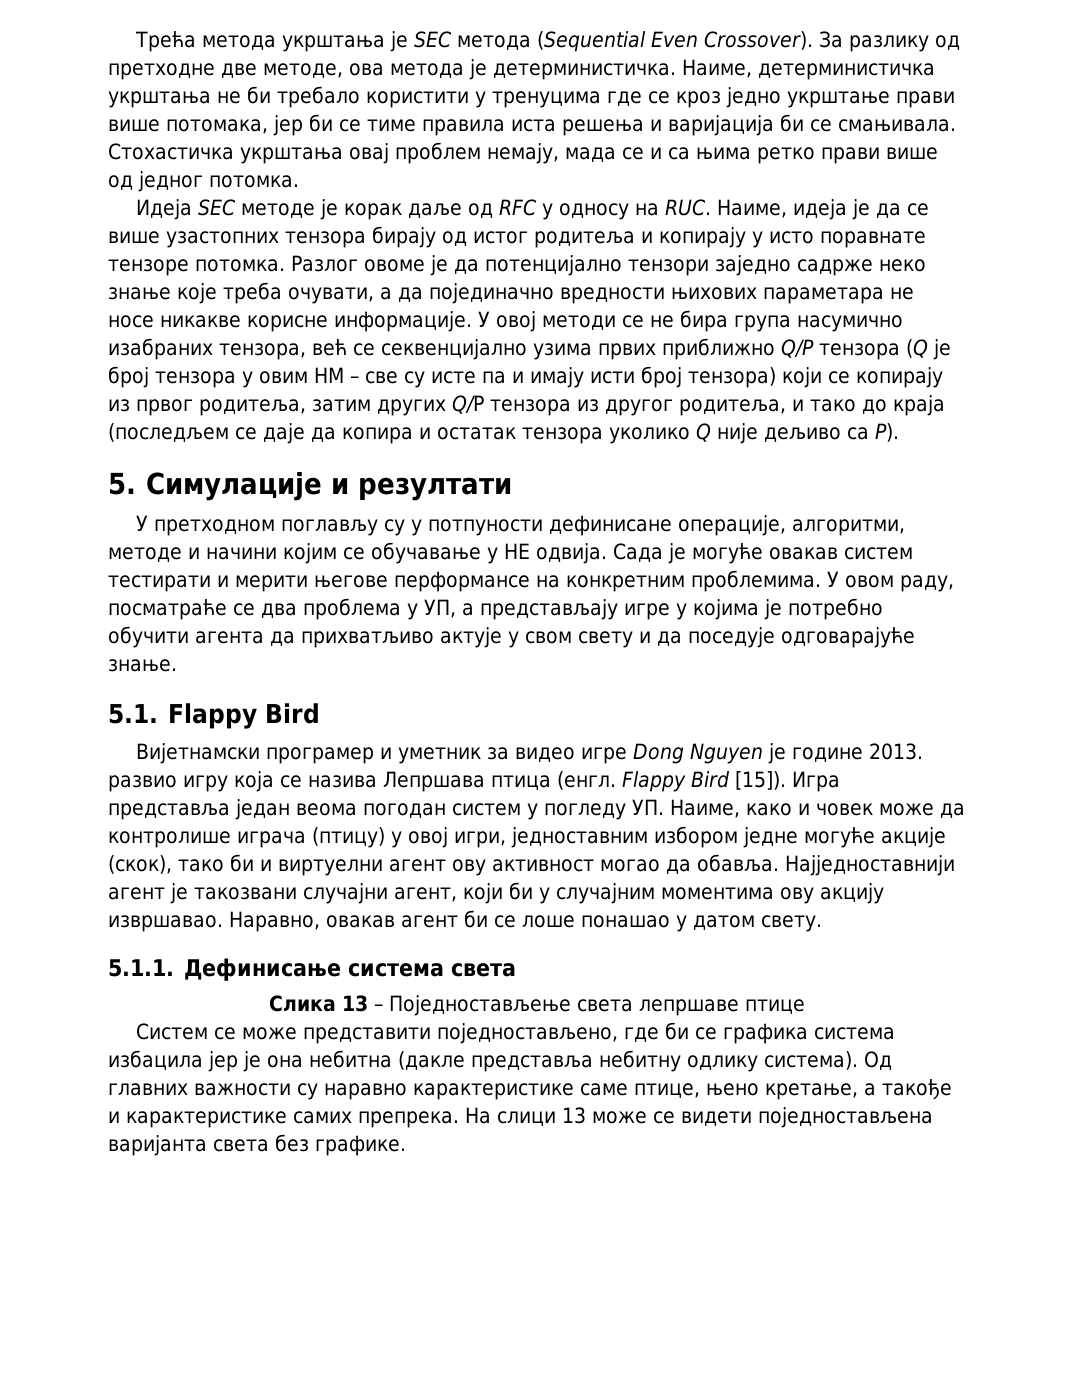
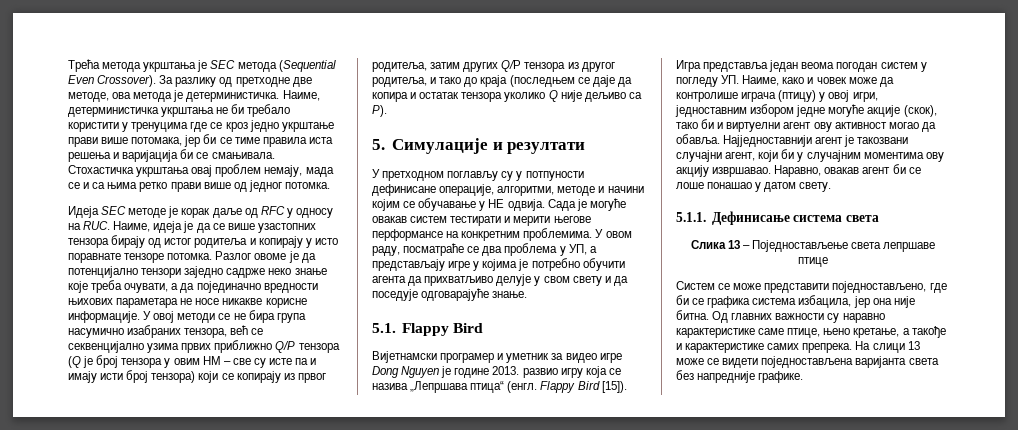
- У овој методи се не бира група насумично изабраних тензора, већ се секвенцијално узима првих приближно Q/P тензора (Q је број тензора у овим НМ – све су исте па и имају исти број тензора) који се копирају из првог родитеља, затим других Q/P тензора из другог родитеља, и тако до краја (последљем се даје да копира и остатак тензора уколико Q није дељиво са P).
+ У овој методи се не бира група насумично изабраних тензора, већ се секвенцијално узима првих приближно Q/P тензора (Q је број тензора у овим НМ – све су исте па и имају исти број тензора) који се копирају из првог родитеља, затим других Q/P тензора из другог родитеља, и тако до краја (последњем се даје да копира и остатак тензора уколико Q није дељиво са P).
- У овом раду, посматраће се два проблема у УП, а представљају игре у којима је потребно обучити агента да прихватљиво актује у свом свету и да поседује одговарајуће знање.
+ У овом раду, посматраће се два проблема у УП, а представљају игре у којима је потребно обучити агента да прихватљиво делује у свом свету и да поседује одговарајуће знање.
- Вијетнамски програмер и уметник за видео игре Dong Nguyen је године 2013. развио игру која се назива Лепршава птица (енгл.
+ Вијетнамски програмер и уметник за видео игре Dong Nguyen је године 2013. развио игру која се назива „Лепршава птица“ (енгл.
- Систем се може представити поједностављено, где би се графика система избацила јер је она небитна (дакле представља небитну одлику система).
+ Систем се може представити поједностављено, где би се графика система избацила, јер она није битна.
- На слици 13 може се видети поједностављена варијанта света без графике.
+ На слици 13 може се видети поједностављена варијанта света без напредније графике.

